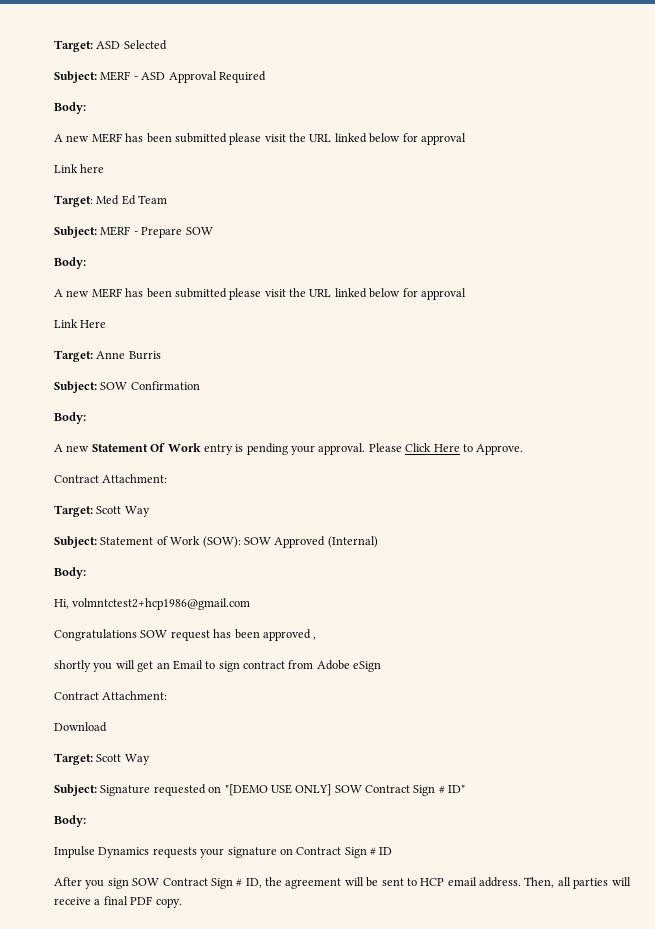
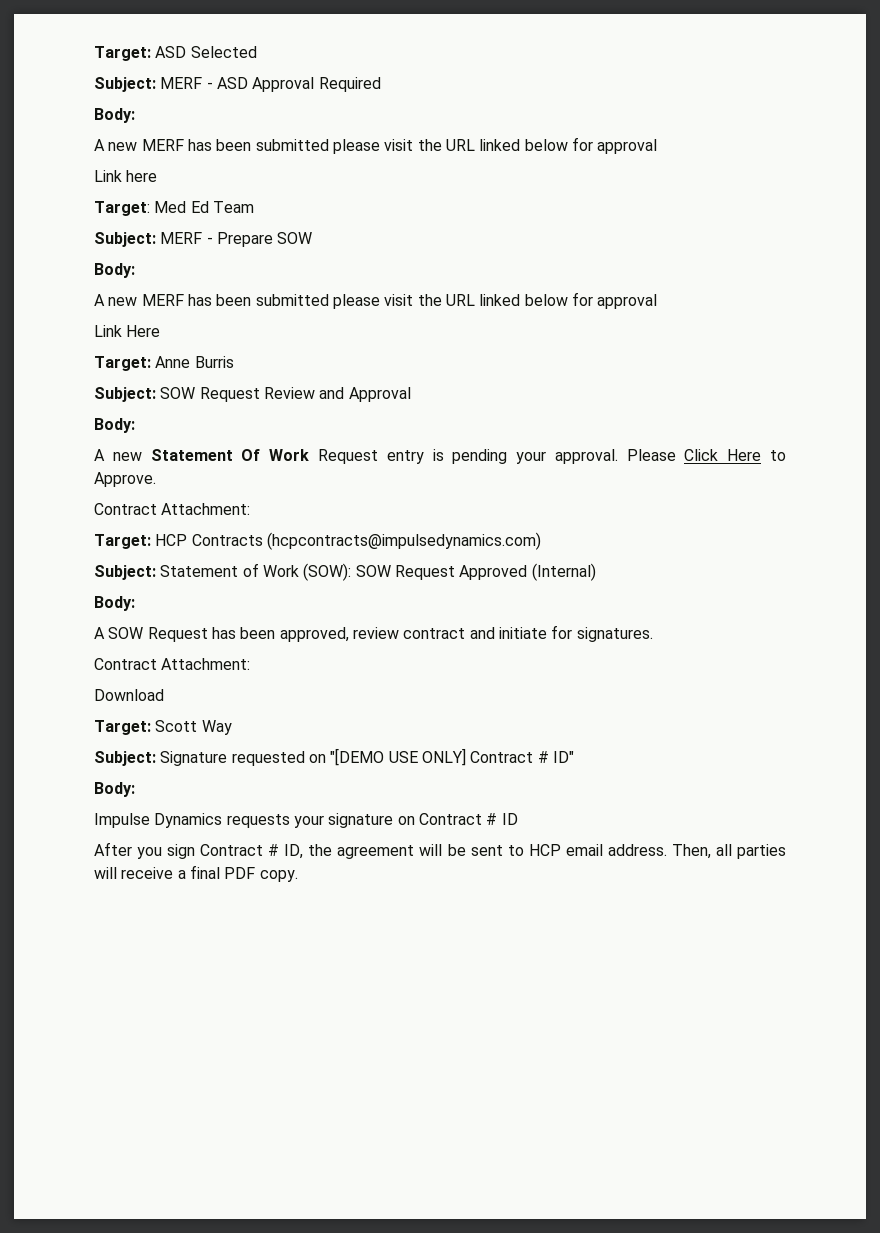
- Subject: SOW Confirmation
+ Subject: SOW Request Review and Approval
- A new Statement Of Work entry is pending your approval.
+ A new Statement Of Work Request entry is pending your approval.
  Please Click Here to Approve.
  Contract Attachment:
- Target: Scott Way
+ Target: HCP Contracts (hcpcontracts@impulsedynamics.com)
- Subject: Statement of Work (SOW): SOW Approved (Internal)
+ Subject: Statement of Work (SOW): SOW Request Approved (Internal)
- Hi, volmntctest2+hcp1986@gmail.com
- Congratulations SOW request has been approved ,
- shortly you will get an Email to sign contract from Adobe eSign
+ A SOW Request has been approved, review contract and initiate for signatures.
- Subject: Signature requested on "[DEMO USE ONLY] SOW Contract Sign # ID"
+ Subject: Signature requested on "[DEMO USE ONLY] Contract # ID"
- Impulse Dynamics requests your signature on Contract Sign # ID
+ Impulse Dynamics requests your signature on Contract # ID
- After you sign SOW Contract Sign # ID, the agreement will be sent to HCP email address.
+ After you sign Contract # ID, the agreement will be sent to HCP email address.

